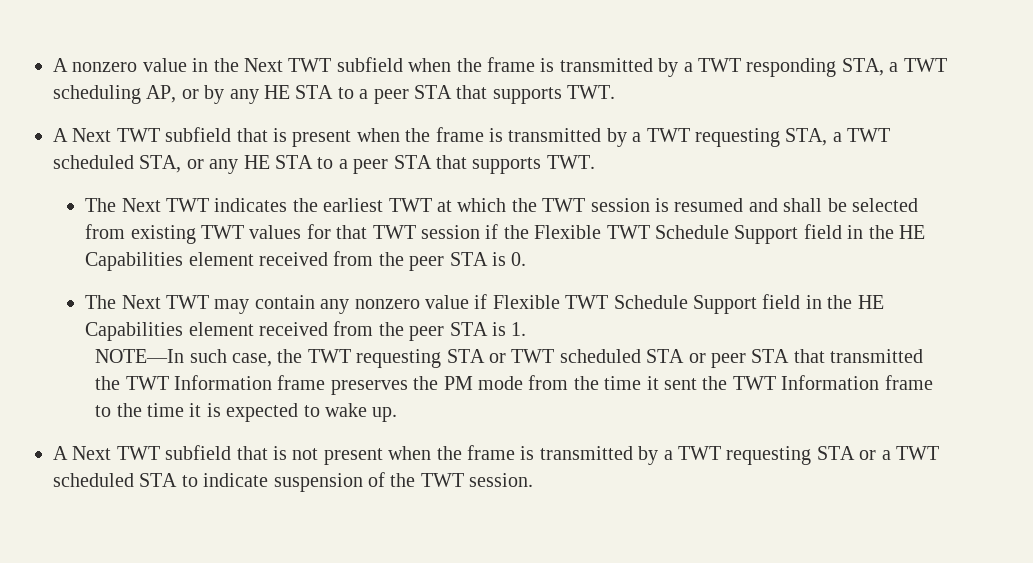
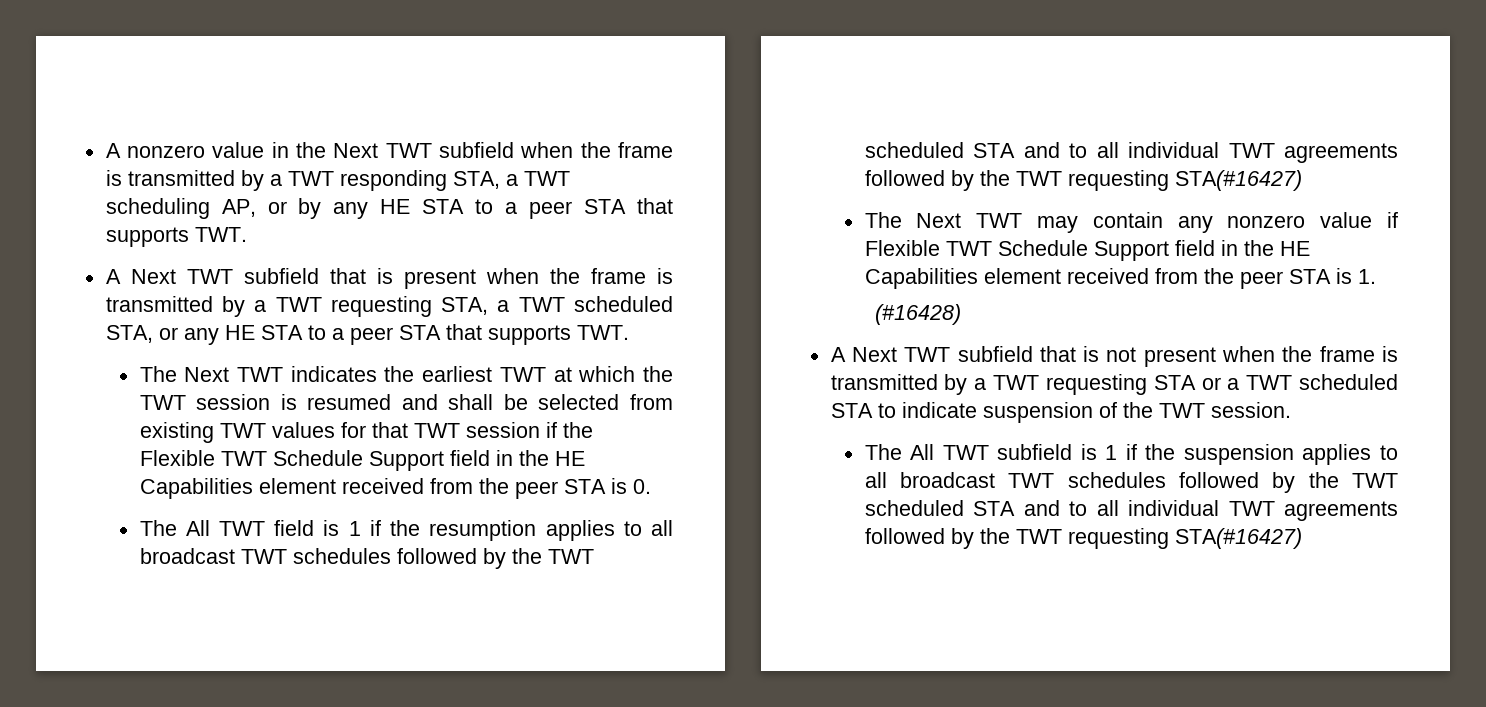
+ The All TWT field is 1 if the resumption applies to all broadcast TWT schedules followed by the TWT scheduled STA and to all individual TWT agreements followed by the TWT requesting STA(#16427)
- NOTE—In such case, the TWT requesting STA or TWT scheduled STA or peer STA that transmitted the TWT Information frame preserves the PM mode from the time it sent the TWT Information frame to the time it is expected to wake up.
+ (#16428)
+ The All TWT subfield is 1 if the suspension applies to all broadcast TWT schedules followed by the TWT scheduled STA and to all individual TWT agreements followed by the TWT requesting STA(#16427)

